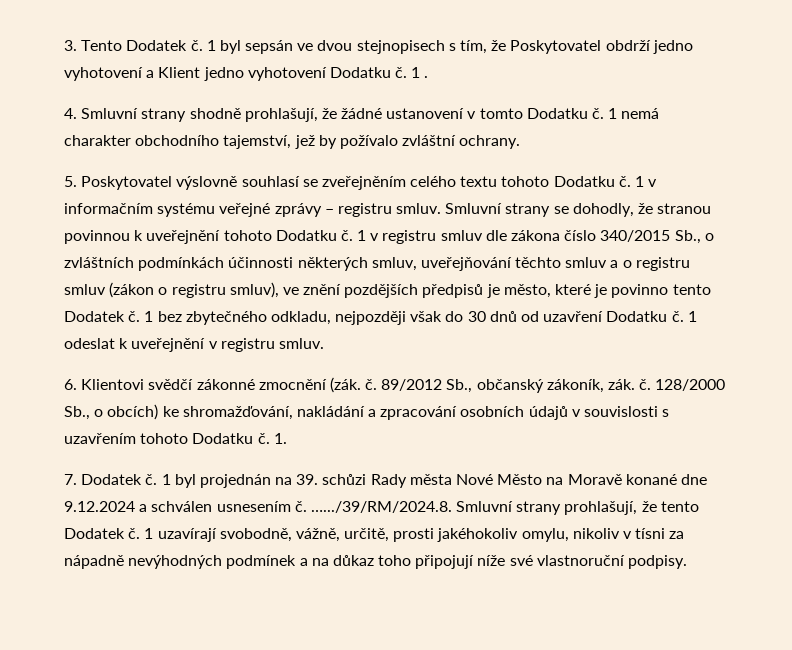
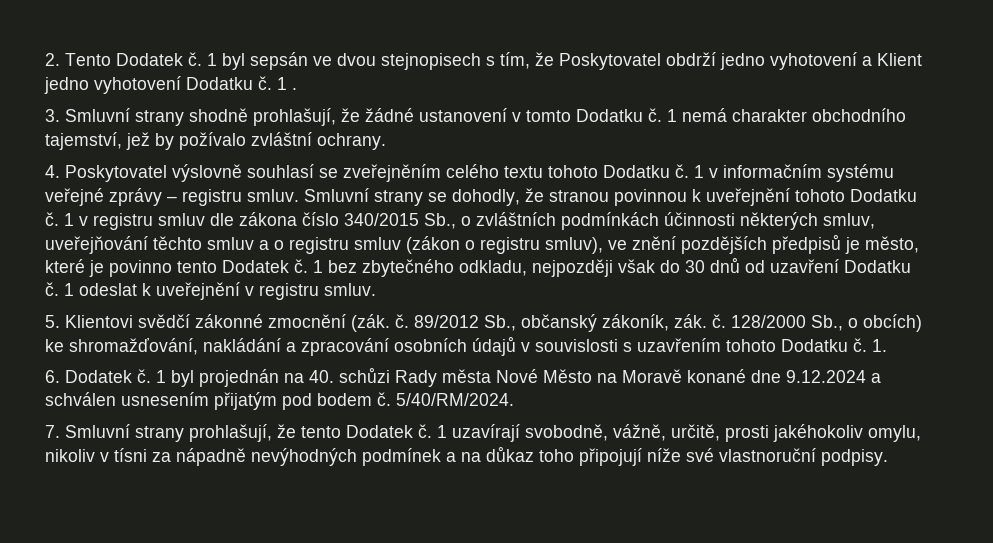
- 3. Tento Dodatek č.
+ 2. Tento Dodatek č.
- 4. Smluvní strany shodně prohlašují, že žádné ustanovení v tomto Dodatku č.
+ 3. Smluvní strany shodně prohlašují, že žádné ustanovení v tomto Dodatku č.
- 5. Poskytovatel výslovně souhlasí se zveřejněním celého textu tohoto Dodatku č.
+ 4. Poskytovatel výslovně souhlasí se zveřejněním celého textu tohoto Dodatku č.
- 6. Klientovi svědčí zákonné zmocnění (zák. č.
+ 5. Klientovi svědčí zákonné zmocnění (zák. č.
- 7. Dodatek č.
+ 6. Dodatek č.
- 1 byl projednán na 39. schůzi Rady města Nové Město na Moravě konané dne 9.12.2024 a schválen usnesením č. ….../39/RM/2024.8. Smluvní strany prohlašují, že tento Dodatek č.
+ 1 byl projednán na 40. schůzi Rady města Nové Město na Moravě konané dne 9.12.2024 a schválen usnesením přijatým pod bodem č. 5/40/RM/2024.
+ 7. Smluvní strany prohlašují, že tento Dodatek č.

